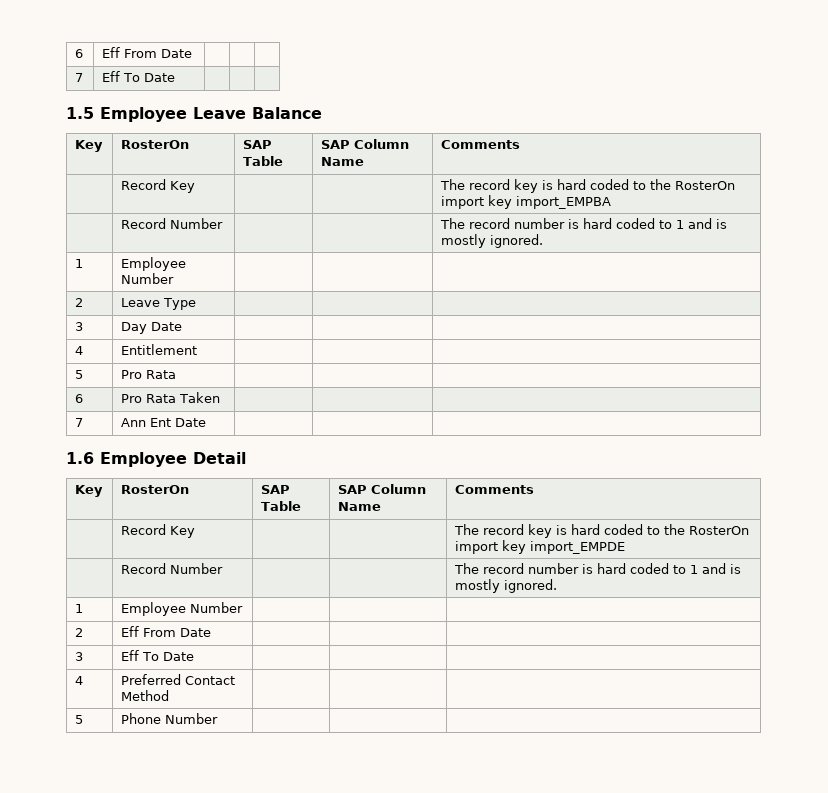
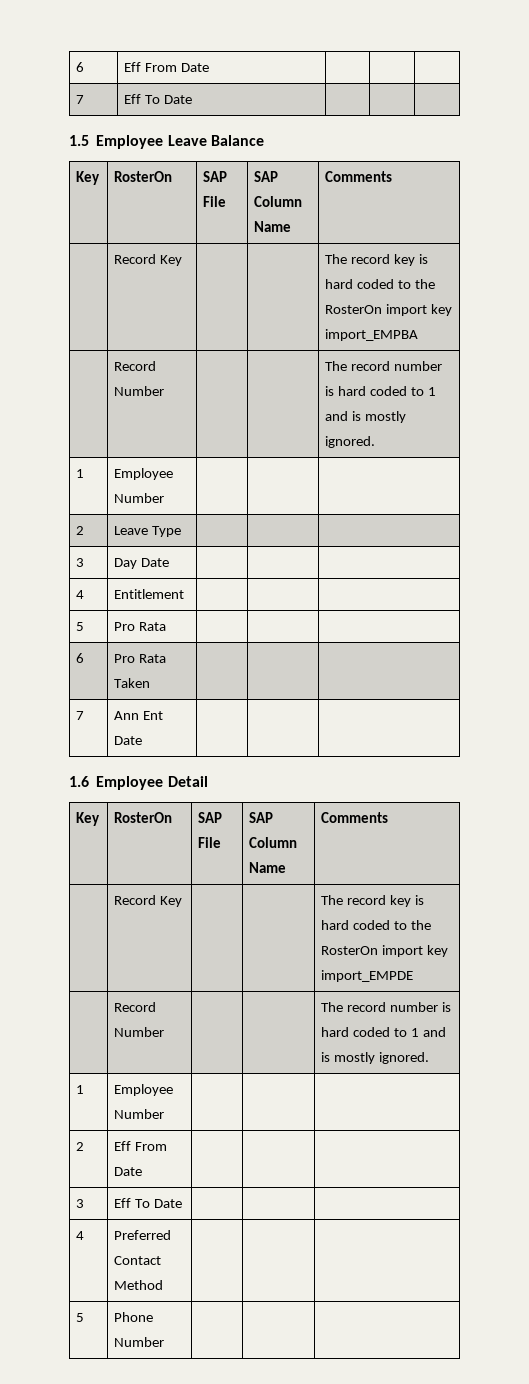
  1.5 Employee Leave Balance
- Key | RosterOn | SAP Table | SAP Column Name | Comments
+ Key | RosterOn | SAP File | SAP Column Name | Comments
  1.6 Employee Detail
- Key | RosterOn | SAP Table | SAP Column Name | Comments
+ Key | RosterOn | SAP File | SAP Column Name | Comments

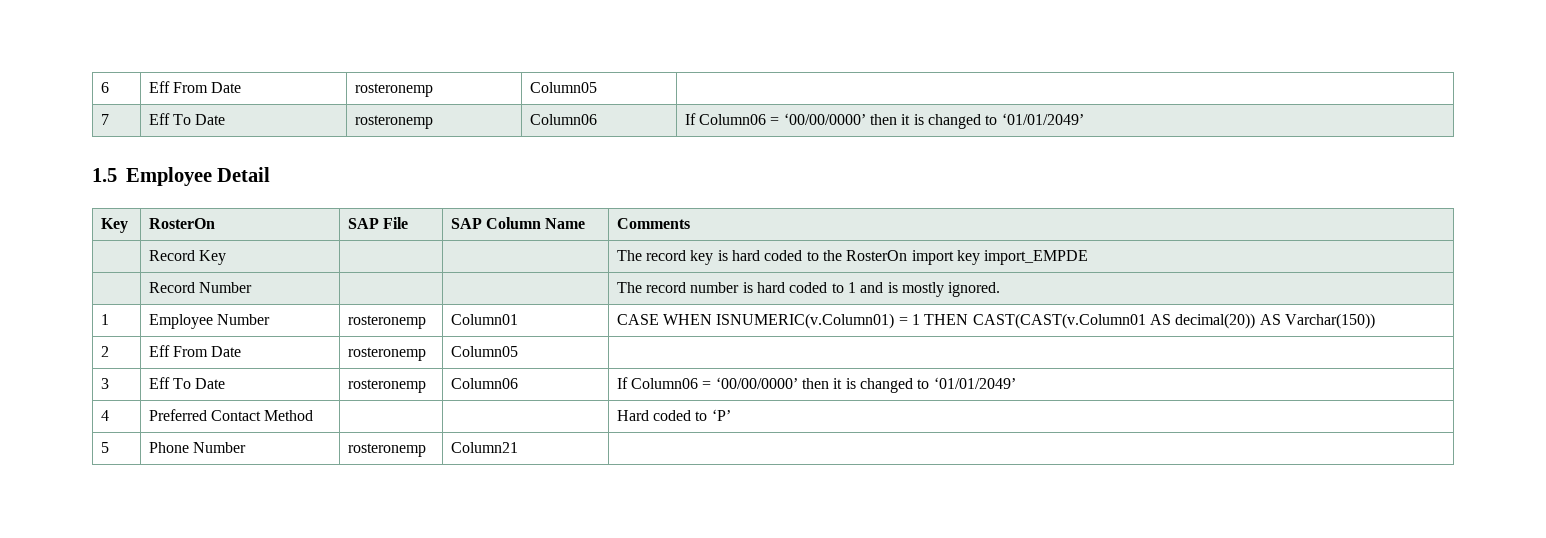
- 6 | Eff From Date | | |
+ 6 | Eff From Date | rosteronemp | Column05 |
- 7 | Eff To Date | | |
- 1.5 Employee Leave Balance
- Key | RosterOn | SAP File | SAP Column Name | Comments
- | Record Key | | | The record key is hard coded to the RosterOn import key import_EMPBA
- | Record Number | | | The record number is hard coded to 1 and is mostly ignored.
- 1 | Employee Number | | |
- 2 | Leave Type | | |
- 3 | Day Date | | |
- 4 | Entitlement | | |
- 5 | Pro Rata | | |
- 6 | Pro Rata Taken | | |
- 7 | Ann Ent Date | | |
- 1.6 Employee Detail
+ 7 | Eff To Date | rosteronemp | Column06 | If Column06 = ‘00/00/0000’ then it is changed to ‘01/01/2049’
+ 1.5 Employee Detail
  | Record Key | | | The record key is hard coded to the RosterOn import key import_EMPDE
  | Record Number | | | The record number is hard coded to 1 and is mostly ignored.
- 1 | Employee Number | | |
+ 1 | Employee Number | rosteronemp | Column01 | CASE WHEN ISNUMERIC(v.Column01) = 1 THEN CAST(CAST(v.Column01 AS decimal(20)) AS Varchar(150))
- 2 | Eff From Date | | |
+ 2 | Eff From Date | rosteronemp | Column05 |
- 3 | Eff To Date | | |
+ 3 | Eff To Date | rosteronemp | Column06 | If Column06 = ‘00/00/0000’ then it is changed to ‘01/01/2049’
- 4 | Preferred Contact Method | | |
+ 4 | Preferred Contact Method | | | Hard coded to ‘P’
- 5 | Phone Number | | |
+ 5 | Phone Number | rosteronemp | Column21 |

